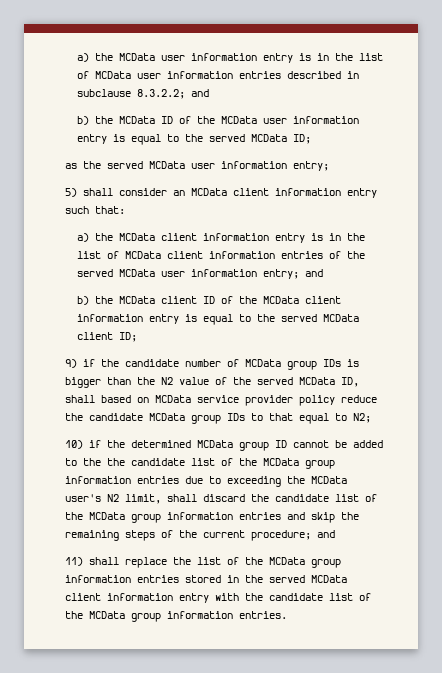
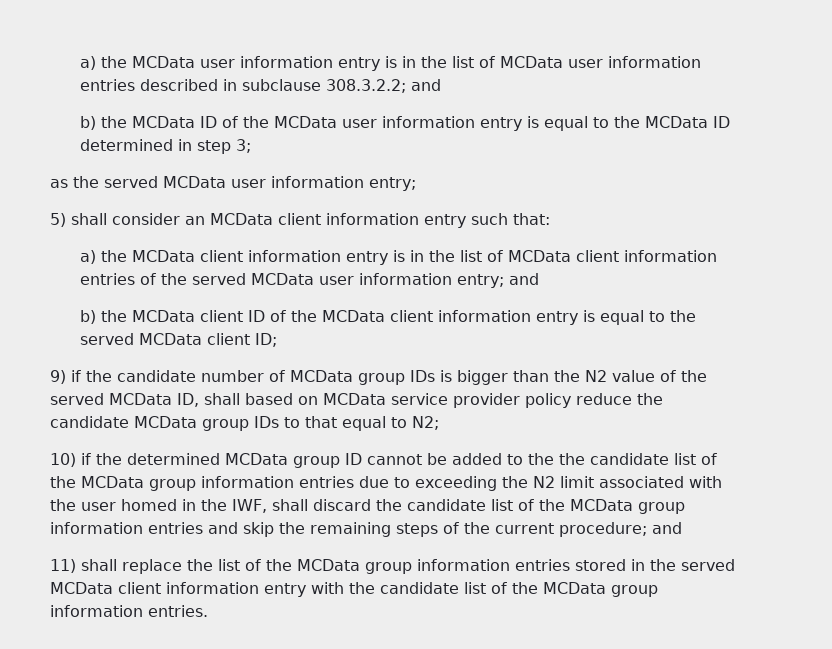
- a) the MCData user information entry is in the list of MCData user information entries described in subclause 8.3.2.2; and
+ a) the MCData user information entry is in the list of MCData user information entries described in subclause 308.3.2.2; and
- b) the MCData ID of the MCData user information entry is equal to the served MCData ID;
+ b) the MCData ID of the MCData user information entry is equal to the MCData ID determined in step 3;
- 10) if the determined MCData group ID cannot be added to the the candidate list of the MCData group information entries due to exceeding the MCData user's N2 limit, shall discard the candidate list of the MCData group information entries and skip the remaining steps of the current procedure; and
+ 10) if the determined MCData group ID cannot be added to the the candidate list of the MCData group information entries due to exceeding the N2 limit associated with the user homed in the IWF, shall discard the candidate list of the MCData group information entries and skip the remaining steps of the current procedure; and

